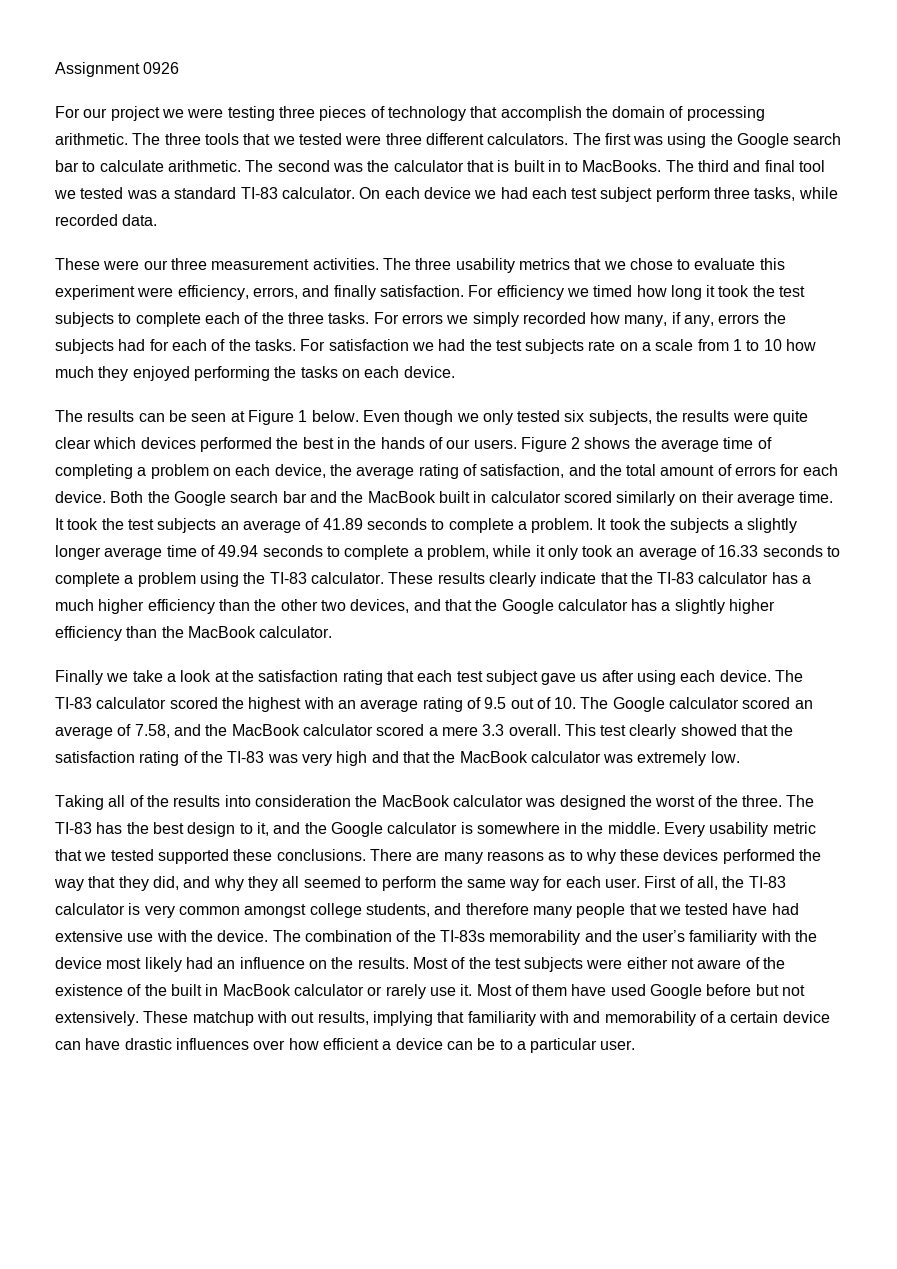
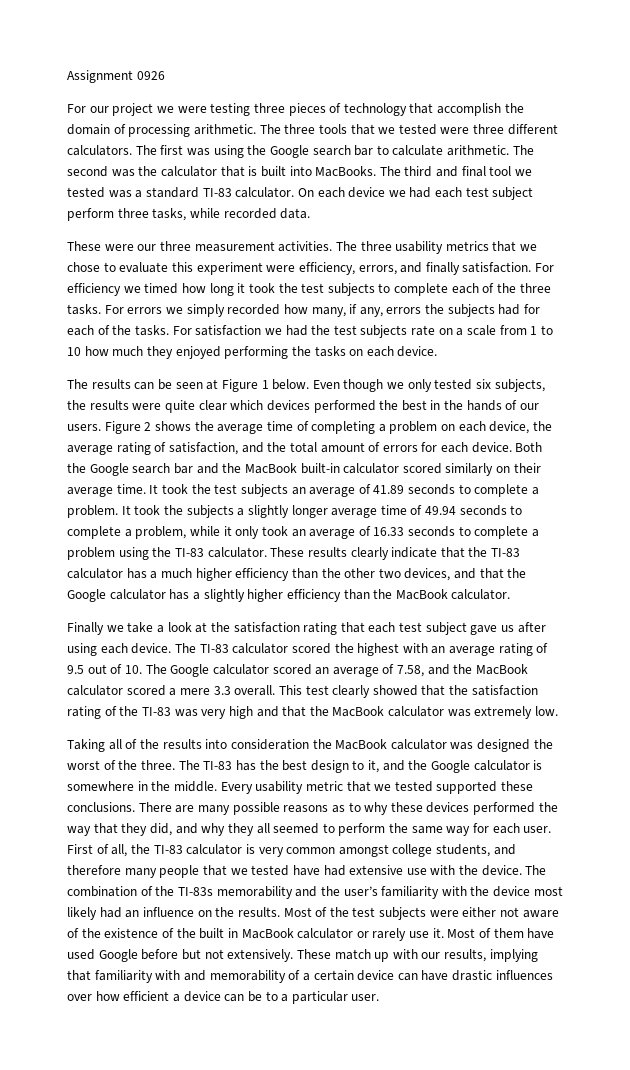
- The second was the calculator that is built in to MacBooks.
+ The second was the calculator that is built into MacBooks.
- Both the Google search bar and the MacBook built in calculator scored similarly on their average time.
+ Both the Google search bar and the MacBook built-in calculator scored similarly on their average time.
- There are many reasons as to why these devices performed the way that they did, and why they all seemed to perform the same way for each user.
+ There are many possible reasons as to why these devices performed the way that they did, and why they all seemed to perform the same way for each user.
- These matchup with out results, implying that familiarity with and memorability of a certain device can have drastic influences over how efficient a device can be to a particular user.
+ These match up with our results, implying that familiarity with and memorability of a certain device can have drastic influences over how efficient a device can be to a particular user.

